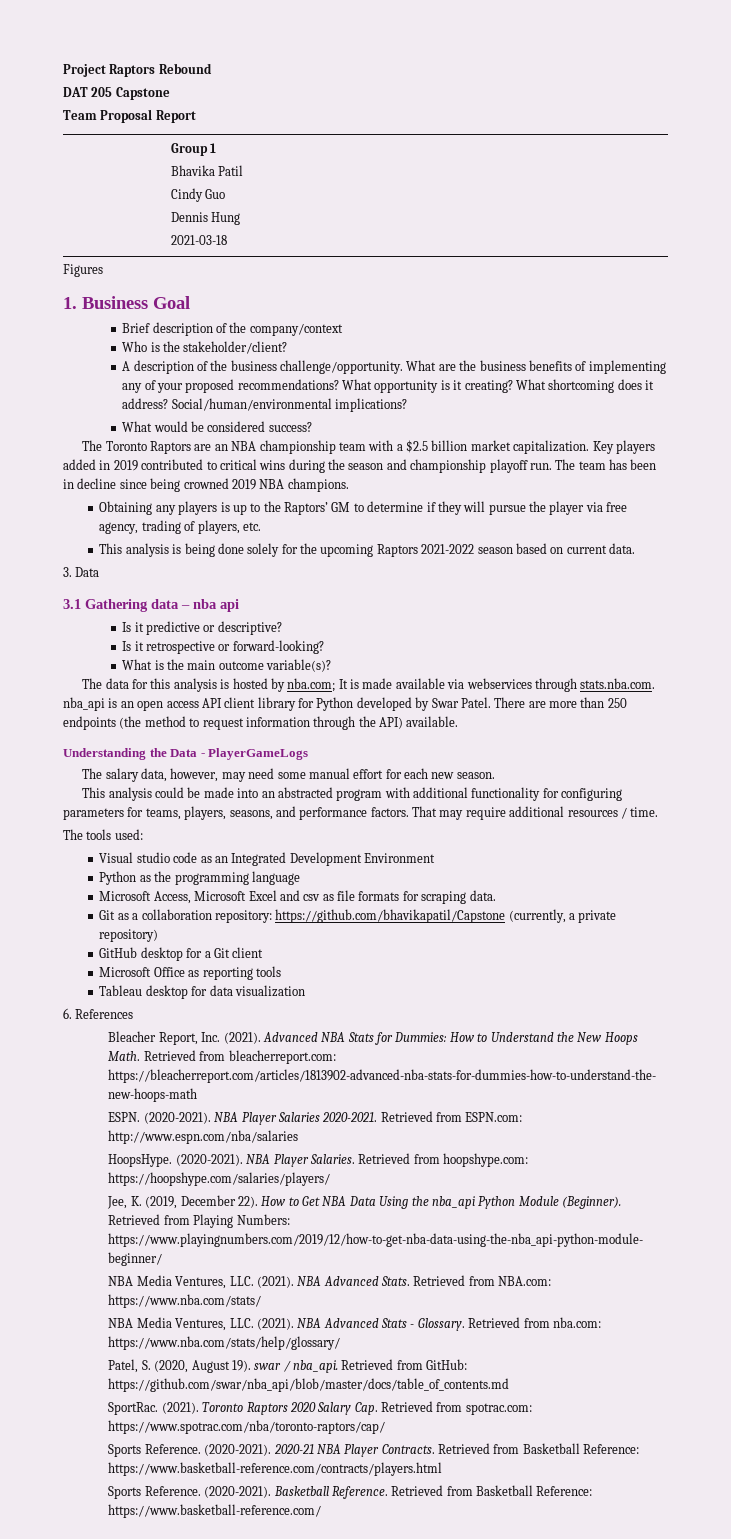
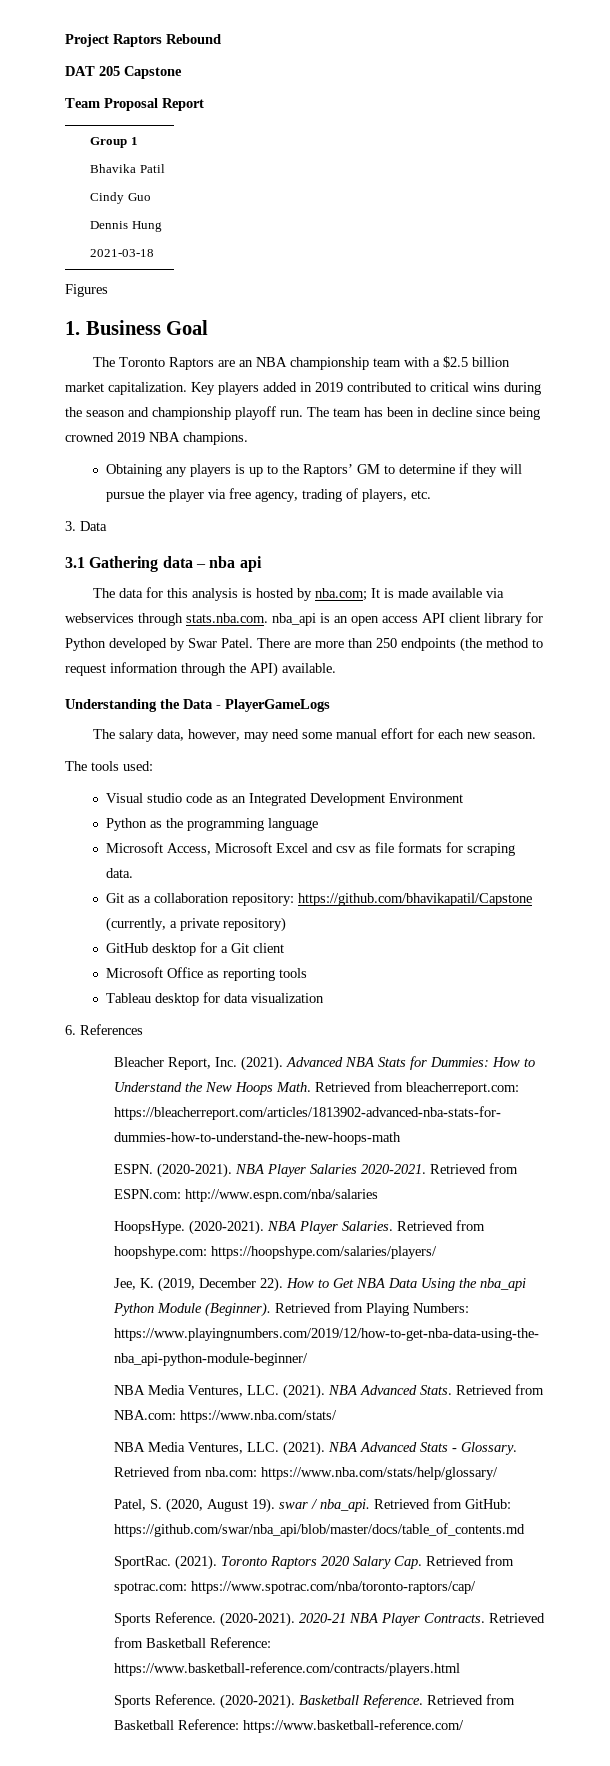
- Brief description of the company/context
- Who is the stakeholder/client?
- A description of the business challenge/opportunity. What are the business benefits of implementing any of your proposed recommendations? What opportunity is it creating? What shortcoming does it address? Social/human/environmental implications?
- What would be considered success?
- This analysis is being done solely for the upcoming Raptors 2021-2022 season based on current data.
- Is it predictive or descriptive?
- Is it retrospective or forward-looking?
- What is the main outcome variable(s)?
- This analysis could be made into an abstracted program with additional functionality for configuring parameters for teams, players, seasons, and performance factors. That may require additional resources / time.

